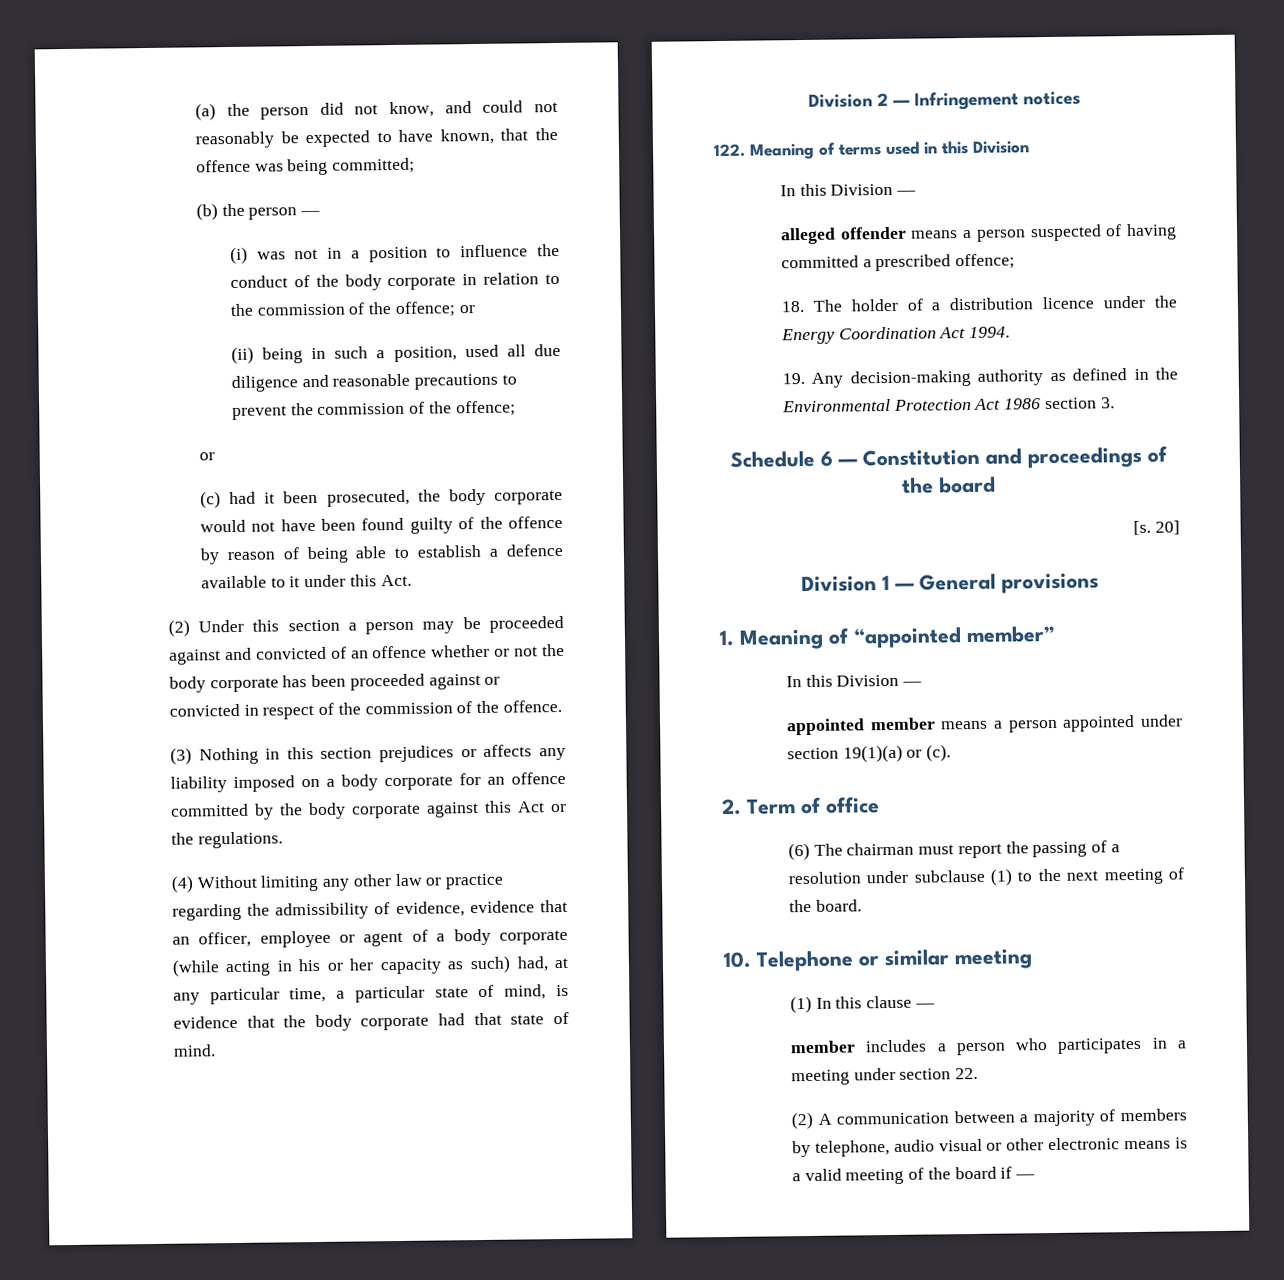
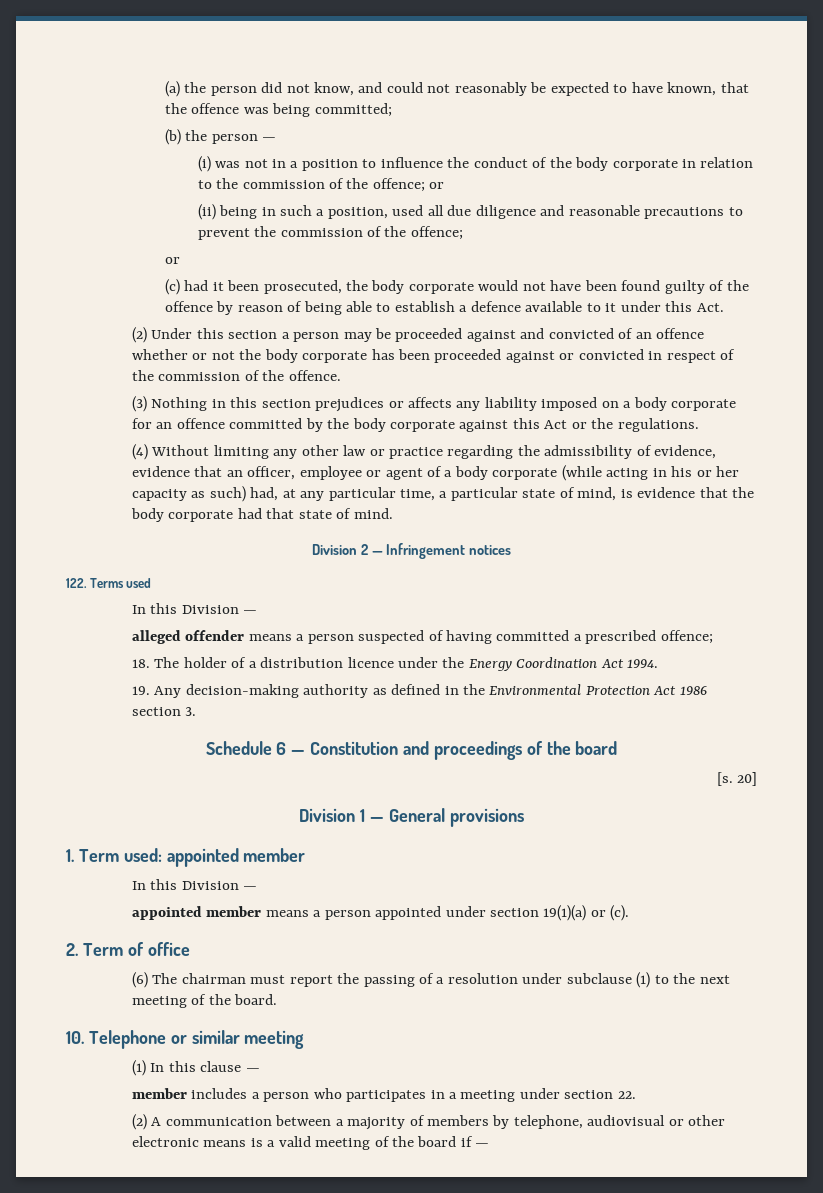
- 122. Meaning of terms used in this Division
+ 122. Terms used
- 1. Meaning of “appointed member”
+ 1. Term used: appointed member
- (2) A communication between a majority of members by telephone, audio visual or other electronic means is a valid meeting of the board if —
+ (2) A communication between a majority of members by telephone, audiovisual or other electronic means is a valid meeting of the board if —

